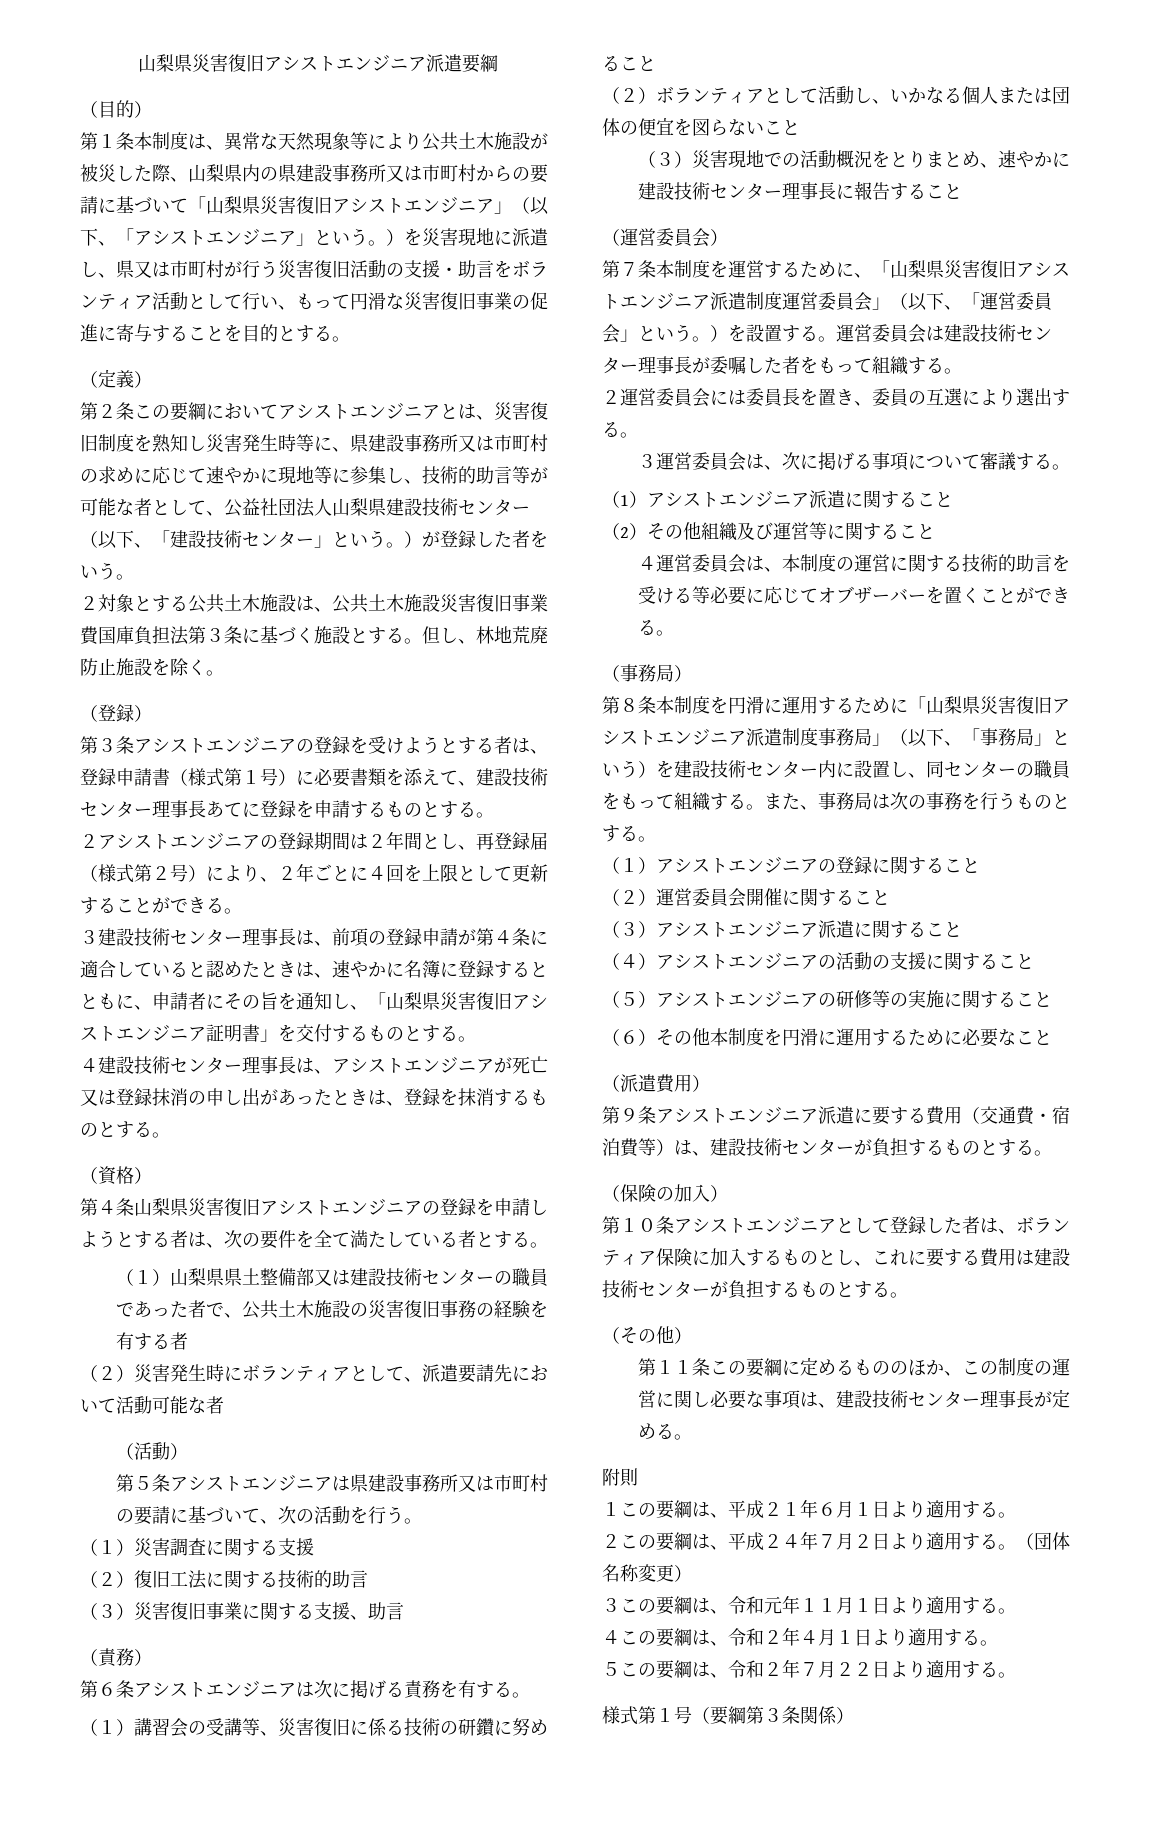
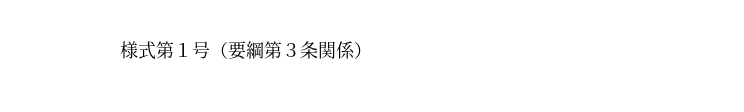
- 山梨県災害復旧アシストエンジニア派遣要綱
- （目的）
- 第１条本制度は、異常な天然現象等により公共土木施設が被災した際、山梨県内の県建設事務所又は市町村からの要請に基づいて「山梨県災害復旧アシストエンジニア」（以下、「アシストエンジニア」という。）を災害現地に派遣し、県又は市町村が行う災害復旧活動の支援・助言をボランティア活動として行い、もって円滑な災害復旧事業の促進に寄与することを目的とする。
- （定義）
- 第２条この要綱においてアシストエンジニアとは、災害復旧制度を熟知し災害発生時等に、県建設事務所又は市町村の求めに応じて速やかに現地等に参集し、技術的助言等が可能な者として、公益社団法人山梨県建設技術センター（以下、「建設技術センター」という。）が登録した者をいう。
- ２対象とする公共土木施設は、公共土木施設災害復旧事業費国庫負担法第３条に基づく施設とする。但し、林地荒廃防止施設を除く。
- （登録）
- 第３条アシストエンジニアの登録を受けようとする者は、登録申請書（様式第１号）に必要書類を添えて、建設技術センター理事長あてに登録を申請するものとする。
- ２アシストエンジニアの登録期間は２年間とし、再登録届（様式第２号）により、２年ごとに４回を上限として更新することができる。
- ３建設技術センター理事長は、前項の登録申請が第４条に適合していると認めたときは、速やかに名簿に登録するとともに、申請者にその旨を通知し、「山梨県災害復旧アシストエンジニア証明書」を交付するものとする。
- ４建設技術センター理事長は、アシストエンジニアが死亡又は登録抹消の申し出があったときは、登録を抹消するものとする。
- （資格）
- 第４条山梨県災害復旧アシストエンジニアの登録を申請しようとする者は、次の要件を全て満たしている者とする。
- （１）山梨県県土整備部又は建設技術センターの職員であった者で、公共土木施設の災害復旧事務の経験を有する者
- （２）災害発生時にボランティアとして、派遣要請先において活動可能な者
- （活動）
- 第５条アシストエンジニアは県建設事務所又は市町村の要請に基づいて、次の活動を行う。
- （１）災害調査に関する支援
- （２）復旧工法に関する技術的助言
- （３）災害復旧事業に関する支援、助言
- （責務）
- 第６条アシストエンジニアは次に掲げる責務を有する。
- （１）講習会の受講等、災害復旧に係る技術の研鑽に努めること
- （２）ボランティアとして活動し、いかなる個人または団体の便宜を図らないこと
- （３）災害現地での活動概況をとりまとめ、速やかに建設技術センター理事長に報告すること
- （運営委員会）
- 第７条本制度を運営するために、「山梨県災害復旧アシストエンジニア派遣制度運営委員会」（以下、「運営委員会」という。）を設置する。運営委員会は建設技術センター理事長が委嘱した者をもって組織する。
- ２運営委員会には委員長を置き、委員の互選により選出する。
- ３運営委員会は、次に掲げる事項について審議する。
- （1）アシストエンジニア派遣に関すること
- （2）その他組織及び運営等に関すること
- ４運営委員会は、本制度の運営に関する技術的助言を受ける等必要に応じてオブザーバーを置くことができる。
- （事務局）
- 第８条本制度を円滑に運用するために「山梨県災害復旧アシストエンジニア派遣制度事務局」（以下、「事務局」という）を建設技術センター内に設置し、同センターの職員をもって組織する。また、事務局は次の事務を行うものとする。
- （１）アシストエンジニアの登録に関すること
- （２）運営委員会開催に関すること
- （３）アシストエンジニア派遣に関すること
- （４）アシストエンジニアの活動の支援に関すること
- （５）アシストエンジニアの研修等の実施に関すること
- （６）その他本制度を円滑に運用するために必要なこと
- （派遣費用）
- 第９条アシストエンジニア派遣に要する費用（交通費・宿泊費等）は、建設技術センターが負担するものとする。
- （保険の加入）
- 第１０条アシストエンジニアとして登録した者は、ボランティア保険に加入するものとし、これに要する費用は建設技術センターが負担するものとする。
- （その他）
- 第１１条この要綱に定めるもののほか、この制度の運営に関し必要な事項は、建設技術センター理事長が定める。
- 附則
- １この要綱は、平成２１年６月１日より適用する。
- ２この要綱は、平成２４年７月２日より適用する。（団体名称変更）
- ３この要綱は、令和元年１１月１日より適用する。
- ４この要綱は、令和２年４月１日より適用する。
- ５この要綱は、令和２年７月２２日より適用する。

